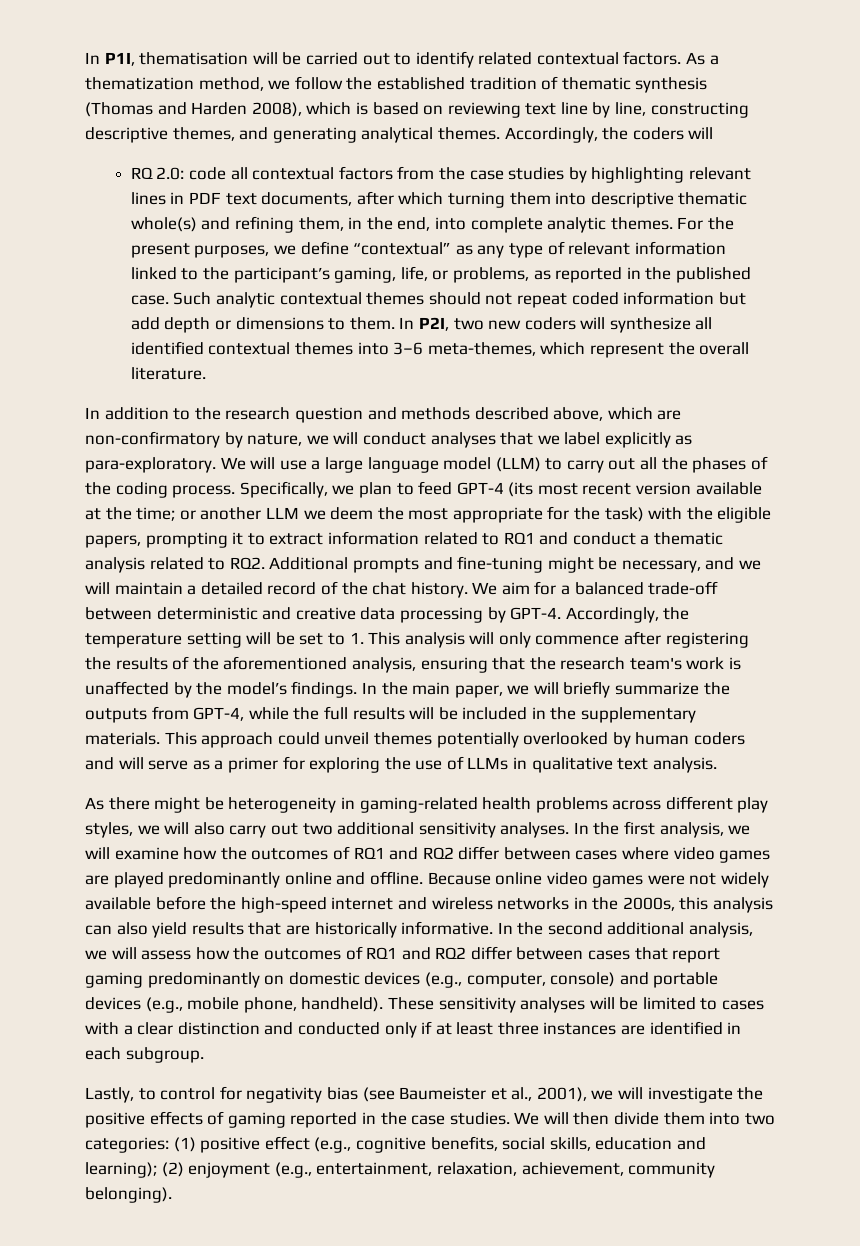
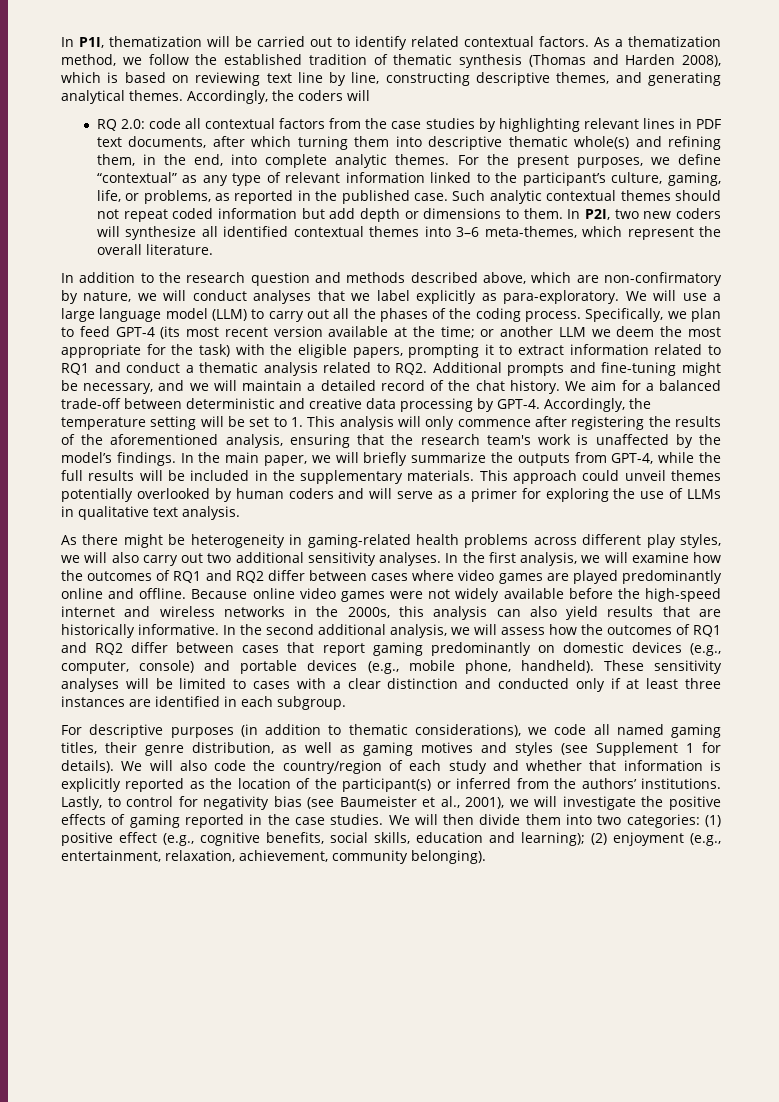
- In P1I, thematisation will be carried out to identify related contextual factors.
+ In P1I, thematization will be carried out to identify related contextual factors.
- For the present purposes, we define “contextual” as any type of relevant information linked to the participant’s gaming, life, or problems, as reported in the published case.
+ For the present purposes, we define “contextual” as any type of relevant information linked to the participant’s culture, gaming, life, or problems, as reported in the published case.
+ For descriptive purposes (in addition to thematic considerations), we code all named gaming titles, their genre distribution, as well as gaming motives and styles (see Supplement 1 for details). We will also code the country/region of each study and whether that information is explicitly reported as the location of the participant(s) or inferred from the authors’ institutions.

